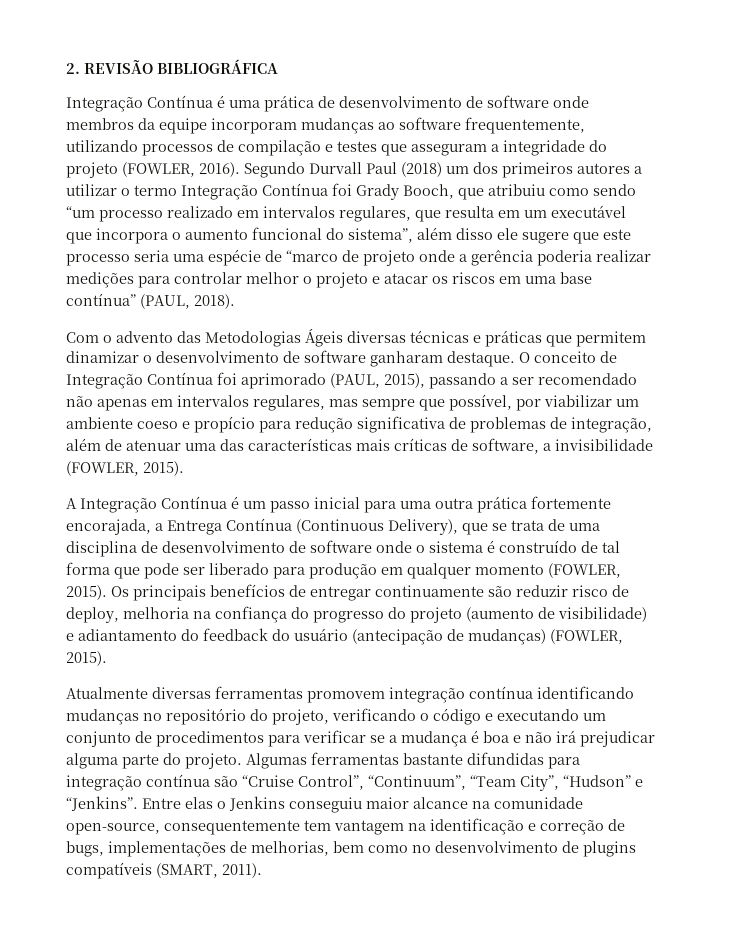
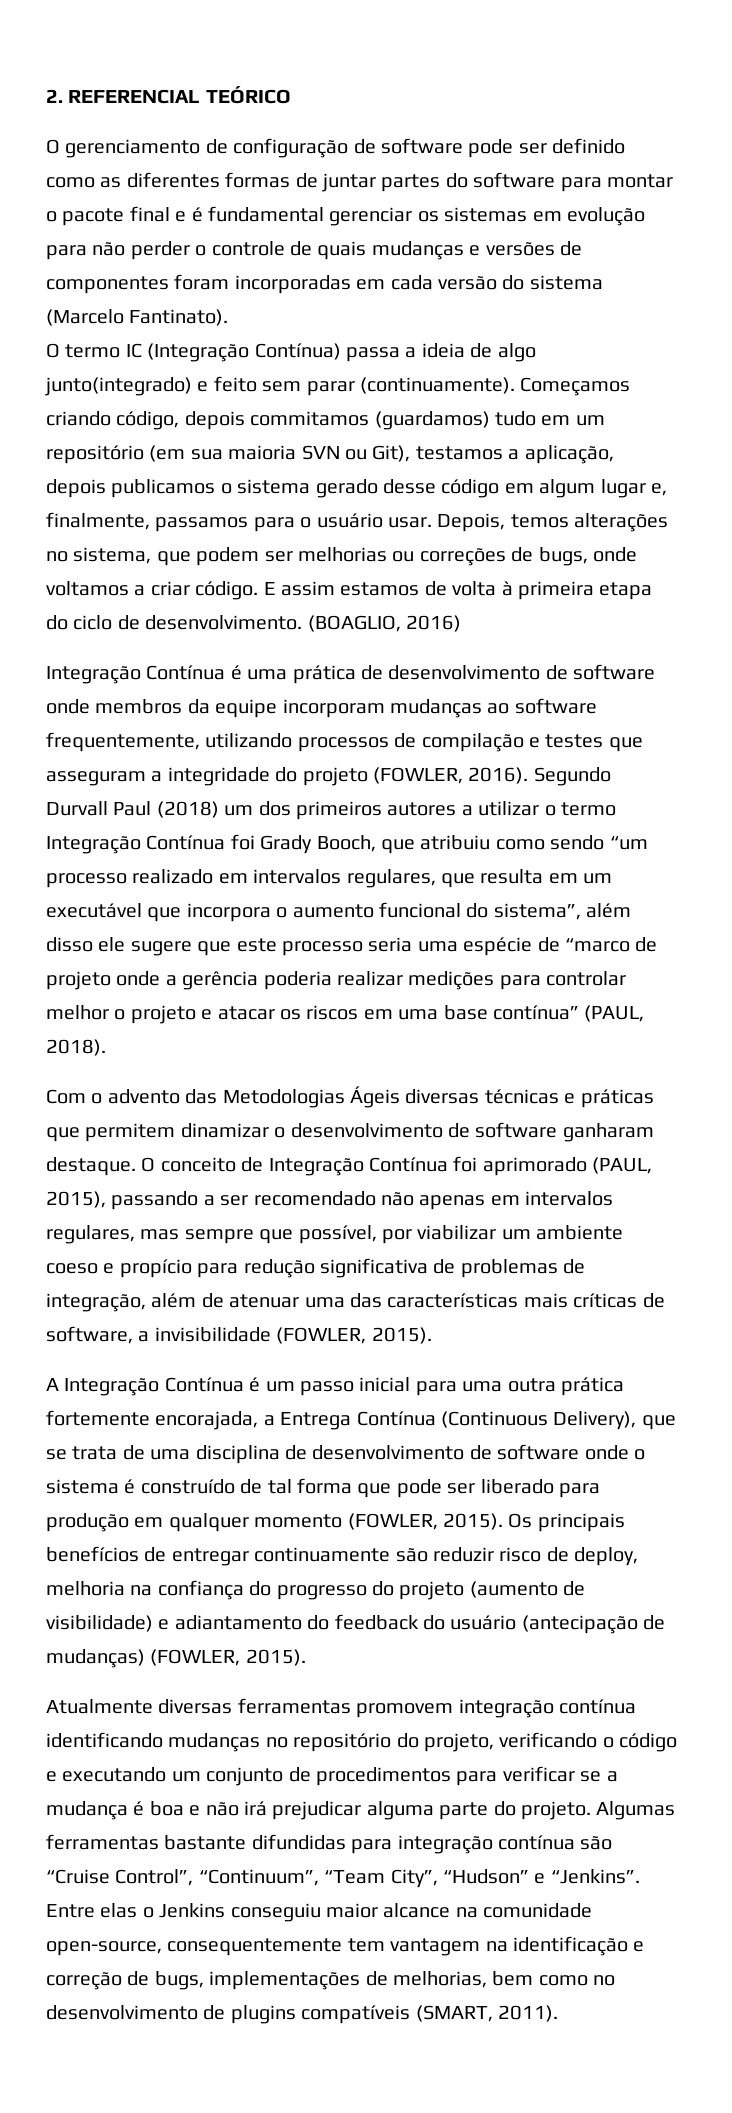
- 2. REVISÃO BIBLIOGRÁFICA
+ 2. REFERENCIAL TEÓRICO
+ O gerenciamento de configuração de software pode ser definido como as diferentes formas de juntar partes do software para montar o pacote final e é fundamental gerenciar os sistemas em evolução para não perder o controle de quais mudanças e versões de componentes foram incorporadas em cada versão do sistema (Marcelo Fantinato).
+ O termo IC (Integração Contínua) passa a ideia de algo junto(integrado) e feito sem parar (continuamente). Começamos criando código, depois commitamos (guardamos) tudo em um repositório (em sua maioria SVN ou Git), testamos a aplicação, depois publicamos o sistema gerado desse código em algum lugar e, finalmente, passamos para o usuário usar. Depois, temos alterações no sistema, que podem ser melhorias ou correções de bugs, onde voltamos a criar código. E assim estamos de volta à primeira etapa do ciclo de desenvolvimento. (BOAGLIO, 2016)

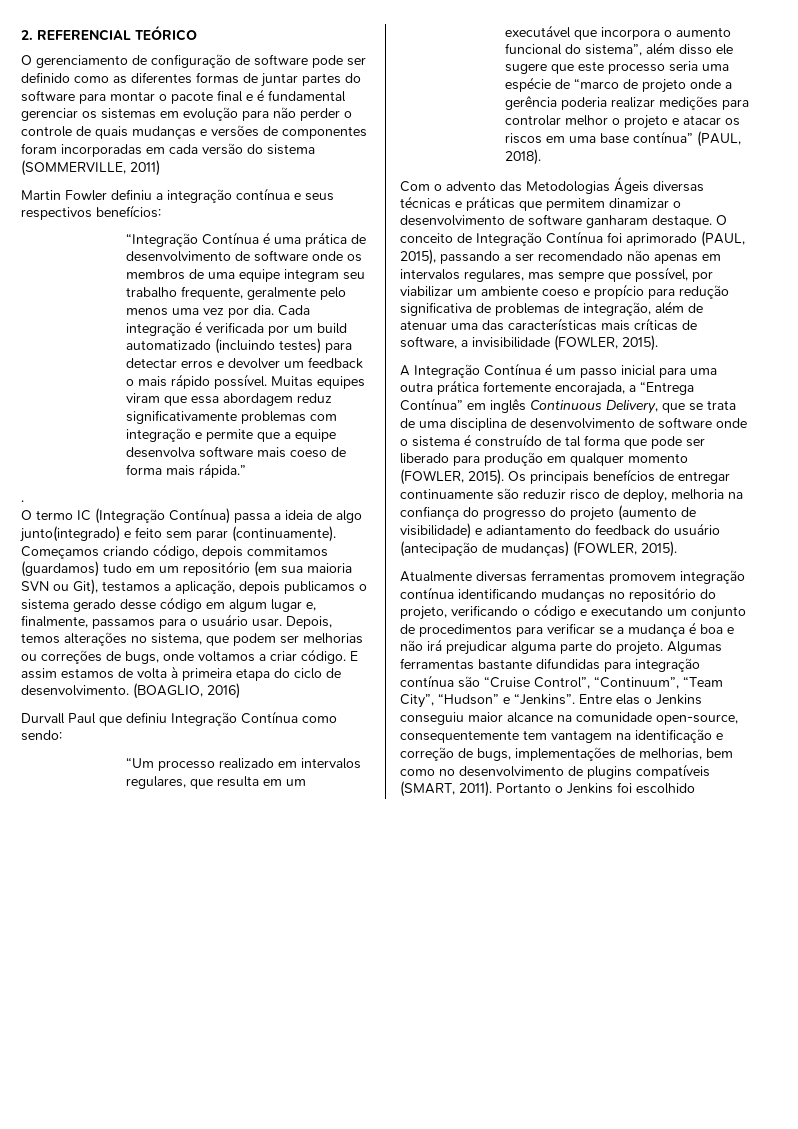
- O gerenciamento de configuração de software pode ser definido como as diferentes formas de juntar partes do software para montar o pacote final e é fundamental gerenciar os sistemas em evolução para não perder o controle de quais mudanças e versões de componentes foram incorporadas em cada versão do sistema (Marcelo Fantinato).
+ O gerenciamento de configuração de software pode ser definido como as diferentes formas de juntar partes do software para montar o pacote final e é fundamental gerenciar os sistemas em evolução para não perder o controle de quais mudanças e versões de componentes foram incorporadas em cada versão do sistema (SOMMERVILLE, 2011)
+ Martin Fowler definiu a integração contínua e seus respectivos benefícios:
+ “Integração Contínua é uma prática de desenvolvimento de software onde os membros de uma equipe integram seu trabalho frequente, geralmente pelo menos uma vez por dia. Cada integração é verificada por um build automatizado (incluindo testes) para detectar erros e devolver um feedback o mais rápido possível. Muitas equipes viram que essa abordagem reduz significativamente problemas com integração e permite que a equipe desenvolva software mais coeso de forma mais rápida.”
+ .
- Integração Contínua é uma prática de desenvolvimento de software onde membros da equipe incorporam mudanças ao software frequentemente, utilizando processos de compilação e testes que asseguram a integridade do projeto (FOWLER, 2016). Segundo Durvall Paul (2018) um dos primeiros autores a utilizar o termo Integração Contínua foi Grady Booch, que atribuiu como sendo “um processo realizado em intervalos regulares, que resulta em um executável que incorpora o aumento funcional do sistema”, além disso ele sugere que este processo seria uma espécie de “marco de projeto onde a gerência poderia realizar medições para controlar melhor o projeto e atacar os riscos em uma base contínua” (PAUL, 2018).
+ Durvall Paul que definiu Integração Contínua como sendo:
+ “Um processo realizado em intervalos regulares, que resulta em um executável que incorpora o aumento funcional do sistema”, além disso ele sugere que este processo seria uma espécie de “marco de projeto onde a gerência poderia realizar medições para controlar melhor o projeto e atacar os riscos em uma base contínua” (PAUL, 2018).
- A Integração Contínua é um passo inicial para uma outra prática fortemente encorajada, a Entrega Contínua (Continuous Delivery), que se trata de uma disciplina de desenvolvimento de software onde o sistema é construído de tal forma que pode ser liberado para produção em qualquer momento (FOWLER, 2015).
+ A Integração Contínua é um passo inicial para uma outra prática fortemente encorajada, a “Entrega Contínua” em inglês Continuous Delivery, que se trata de uma disciplina de desenvolvimento de software onde o sistema é construído de tal forma que pode ser liberado para produção em qualquer momento (FOWLER, 2015).
+ Portanto o Jenkins foi escolhido

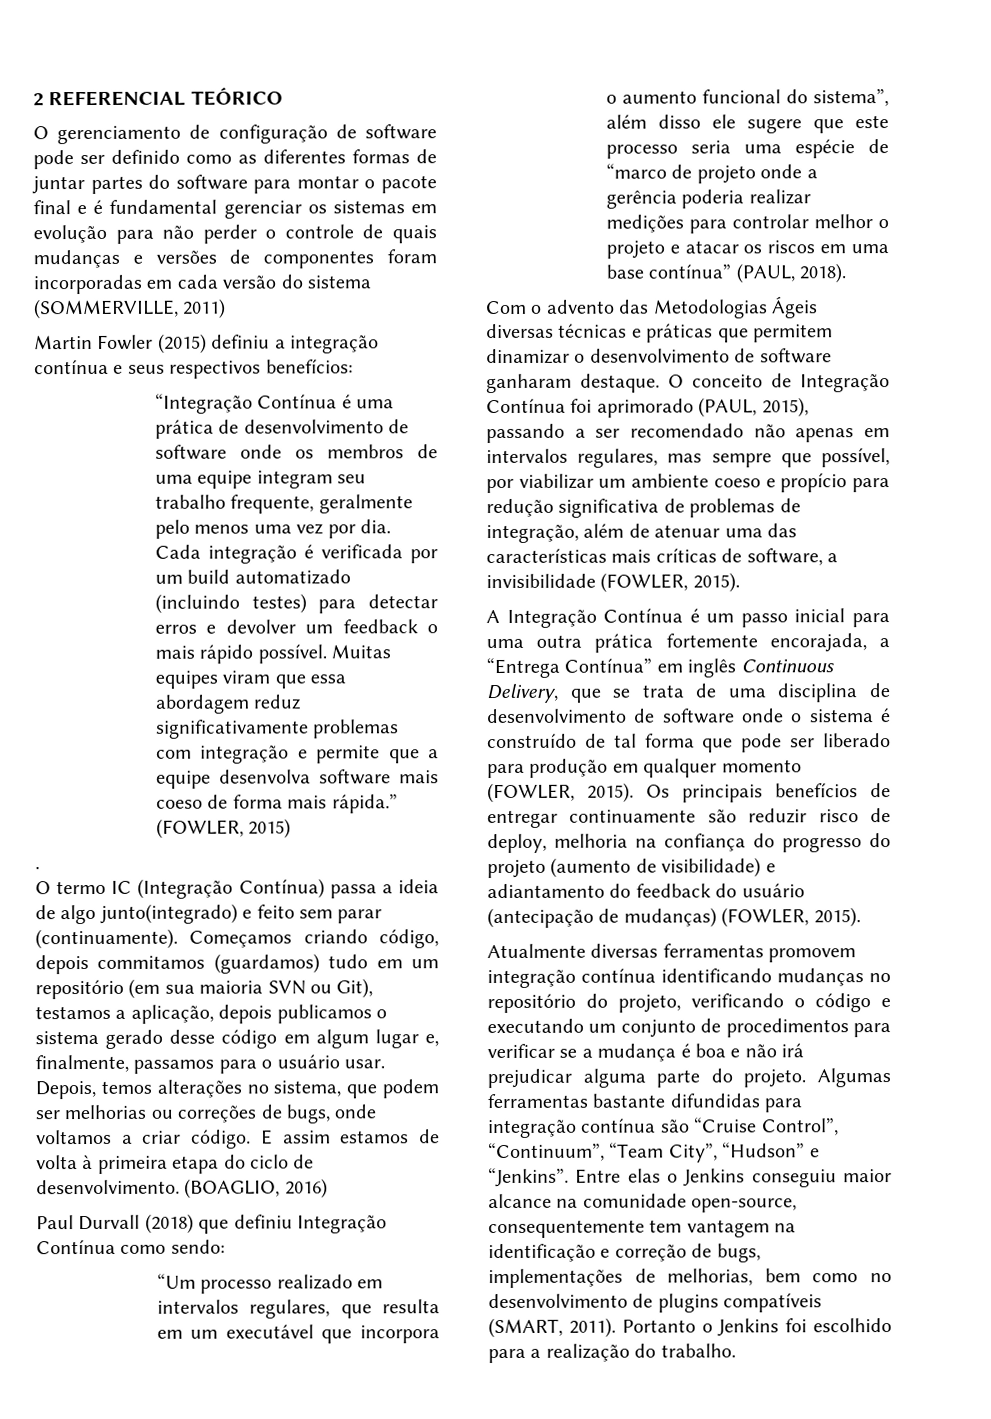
- 2. REFERENCIAL TEÓRICO
+ 2 REFERENCIAL TEÓRICO
- Martin Fowler definiu a integração contínua e seus respectivos benefícios:
+ Martin Fowler (2015) definiu a integração contínua e seus respectivos benefícios:
+ (FOWLER, 2015)
- Durvall Paul que definiu Integração Contínua como sendo:
+ Paul Durvall (2018) que definiu Integração Contínua como sendo:
- Portanto o Jenkins foi escolhido
+ Portanto o Jenkins foi escolhido para a realização do trabalho.

